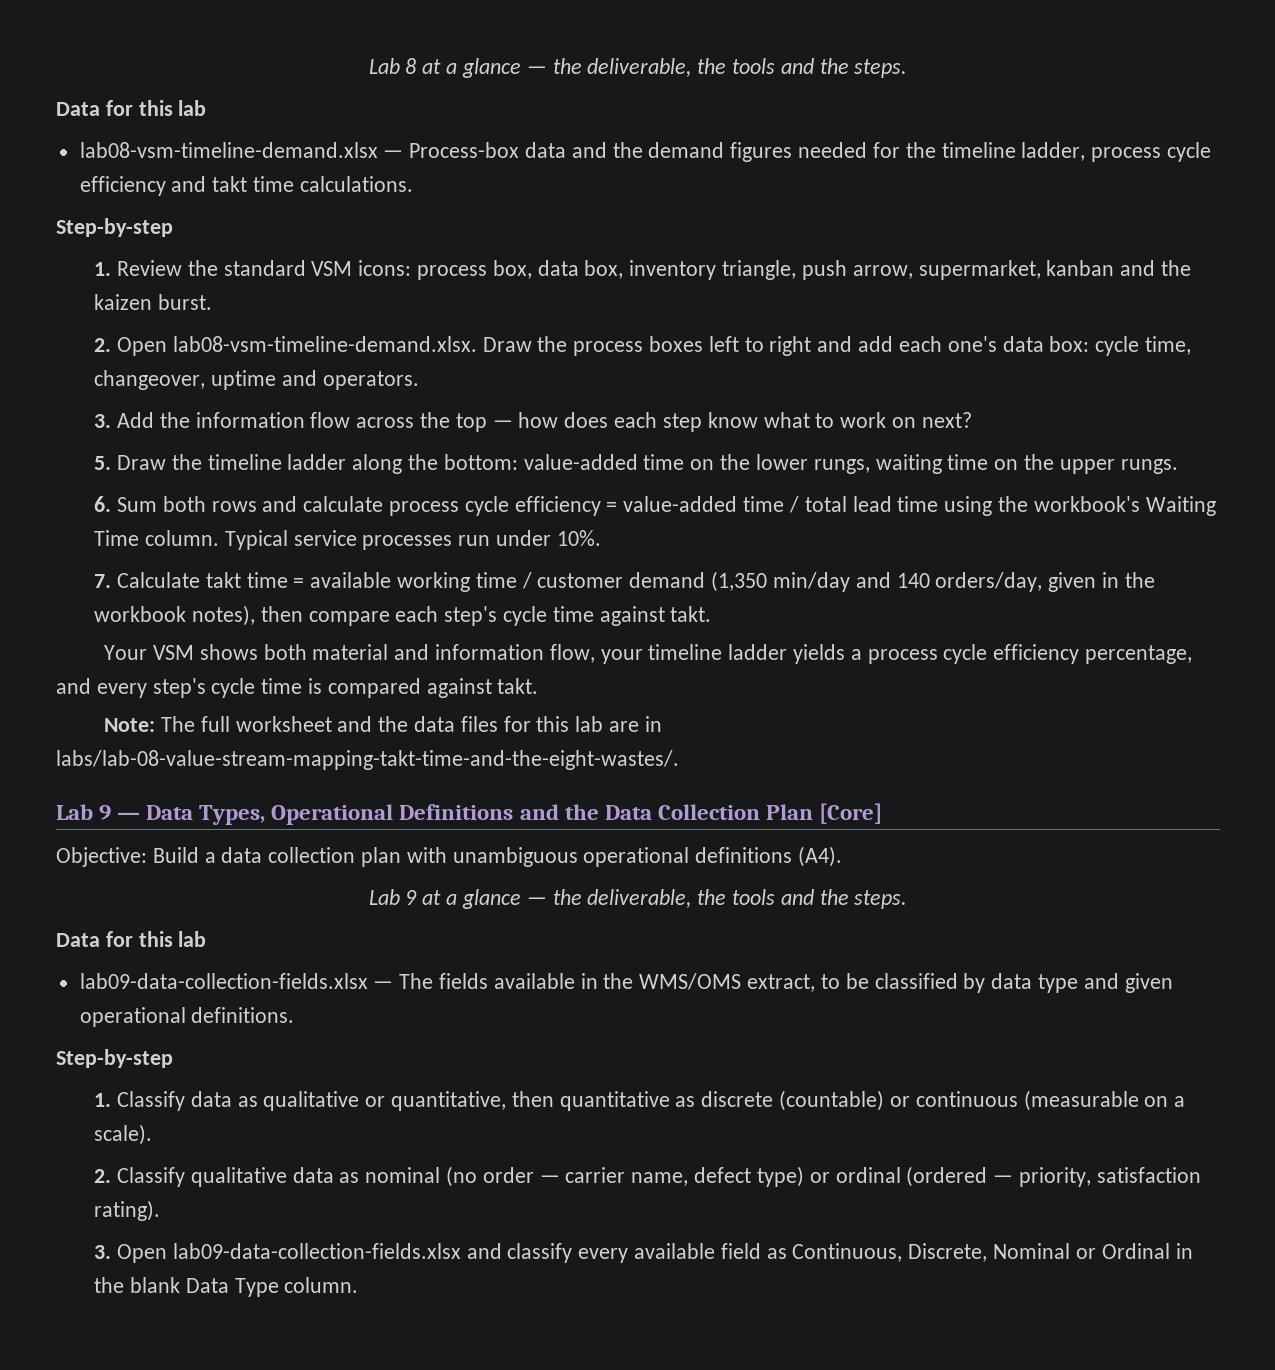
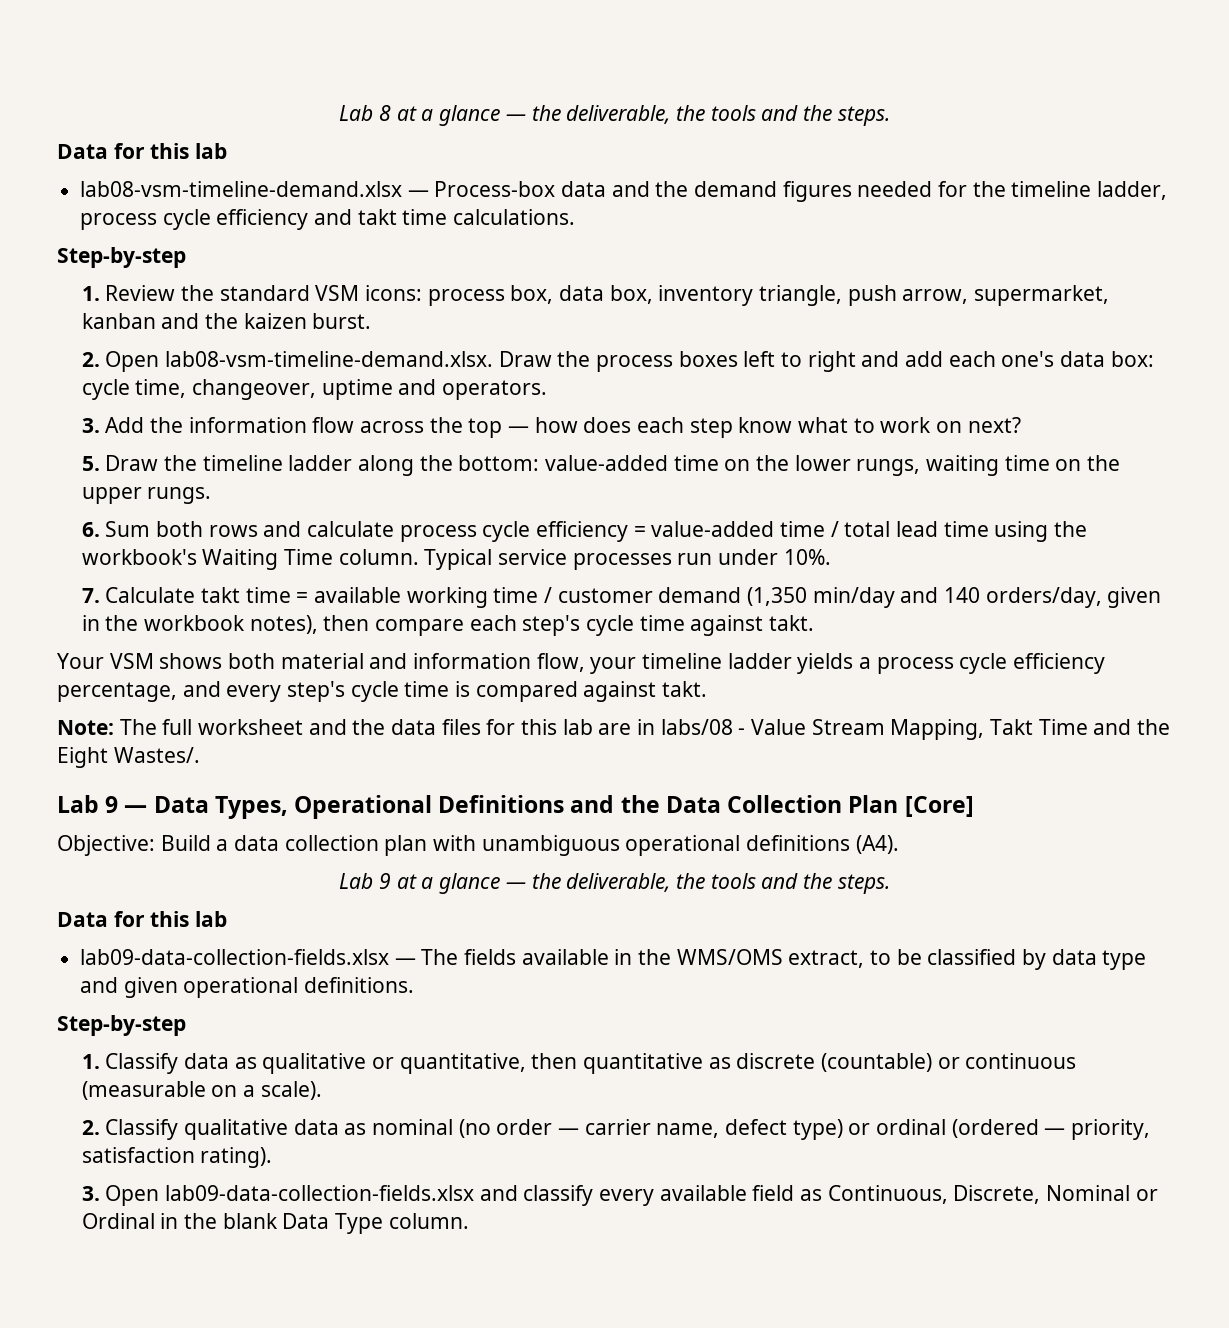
- Note: The full worksheet and the data files for this lab are in labs/lab-08-value-stream-mapping-takt-time-and-the-eight-wastes/.
+ Note: The full worksheet and the data files for this lab are in labs/08 - Value Stream Mapping, Takt Time and the Eight Wastes/.

